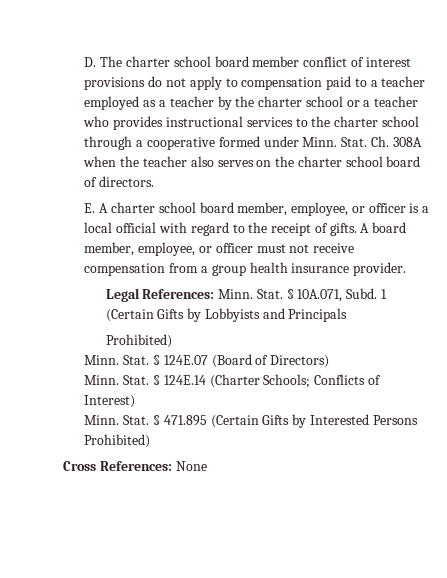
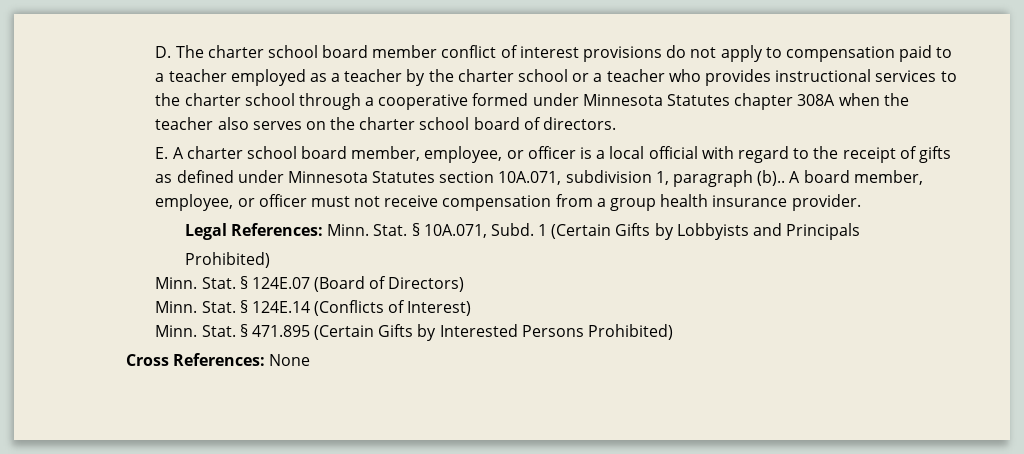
- D. The charter school board member conflict of interest provisions do not apply to compensation paid to a teacher employed as a teacher by the charter school or a teacher who provides instructional services to the charter school through a cooperative formed under Minn. Stat. Ch. 308A when the teacher also serves on the charter school board of directors.
+ D. The charter school board member conflict of interest provisions do not apply to compensation paid to a teacher employed as a teacher by the charter school or a teacher who provides instructional services to the charter school through a cooperative formed under Minnesota Statutes chapter 308A when the teacher also serves on the charter school board of directors.
- E. A charter school board member, employee, or officer is a local official with regard to the receipt of gifts.
+ E. A charter school board member, employee, or officer is a local official with regard to the receipt of gifts as defined under Minnesota Statutes section 10A.071, subdivision 1, paragraph (b)..
- § 124E.14 (Charter Schools; Conflicts of Interest)
+ § 124E.14 (Conflicts of Interest)

